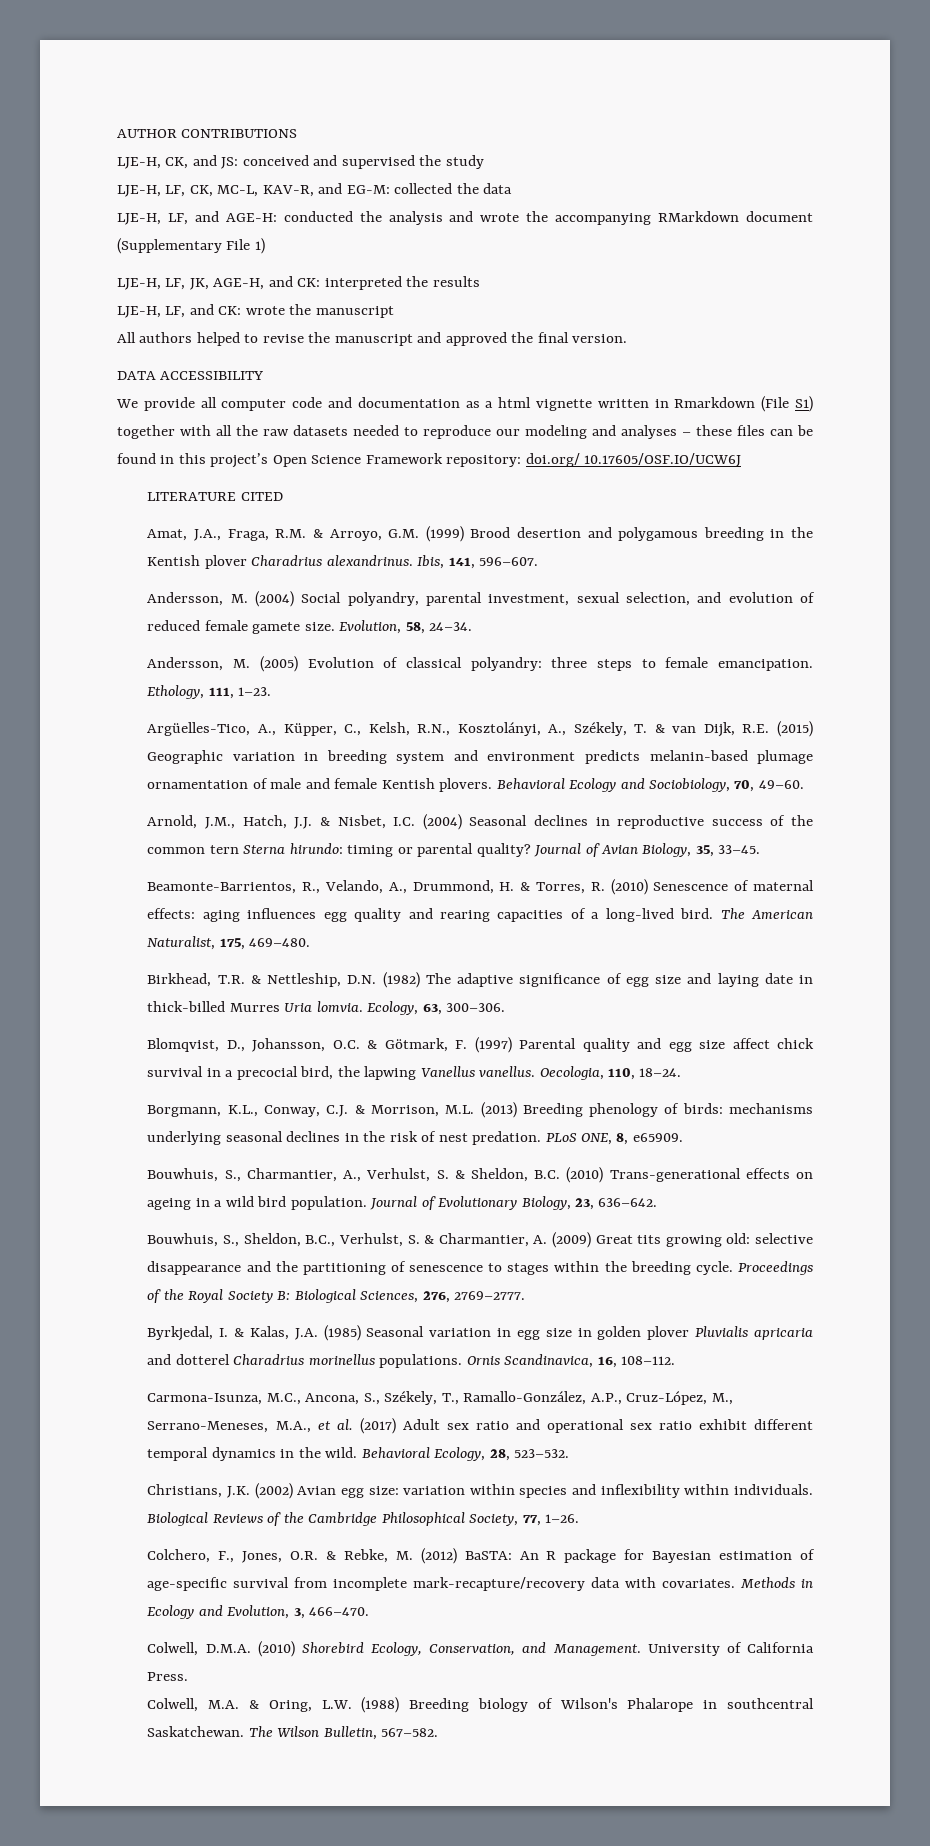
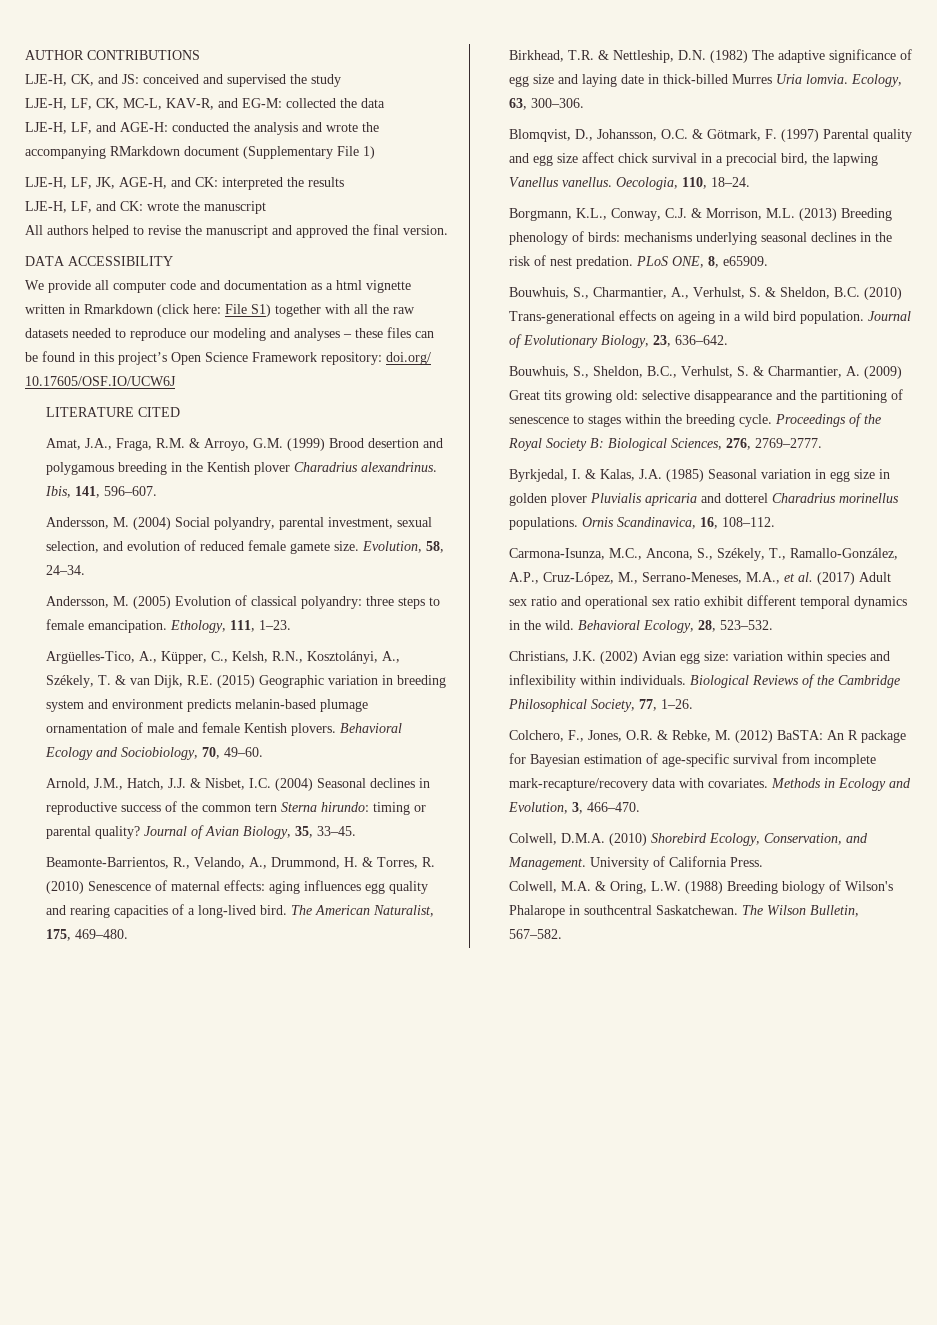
- We provide all computer code and documentation as a html vignette written in Rmarkdown (File S1) together with all the raw datasets needed to reproduce our modeling and analyses – these files can be found in this project’s Open Science Framework repository: doi.org/ 10.17605/OSF.IO/UCW6J
+ We provide all computer code and documentation as a html vignette written in Rmarkdown (click here: File S1) together with all the raw datasets needed to reproduce our modeling and analyses – these files can be found in this project’s Open Science Framework repository: doi.org/ 10.17605/OSF.IO/UCW6J

